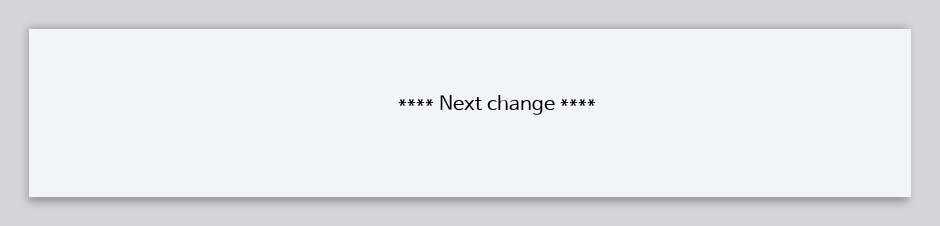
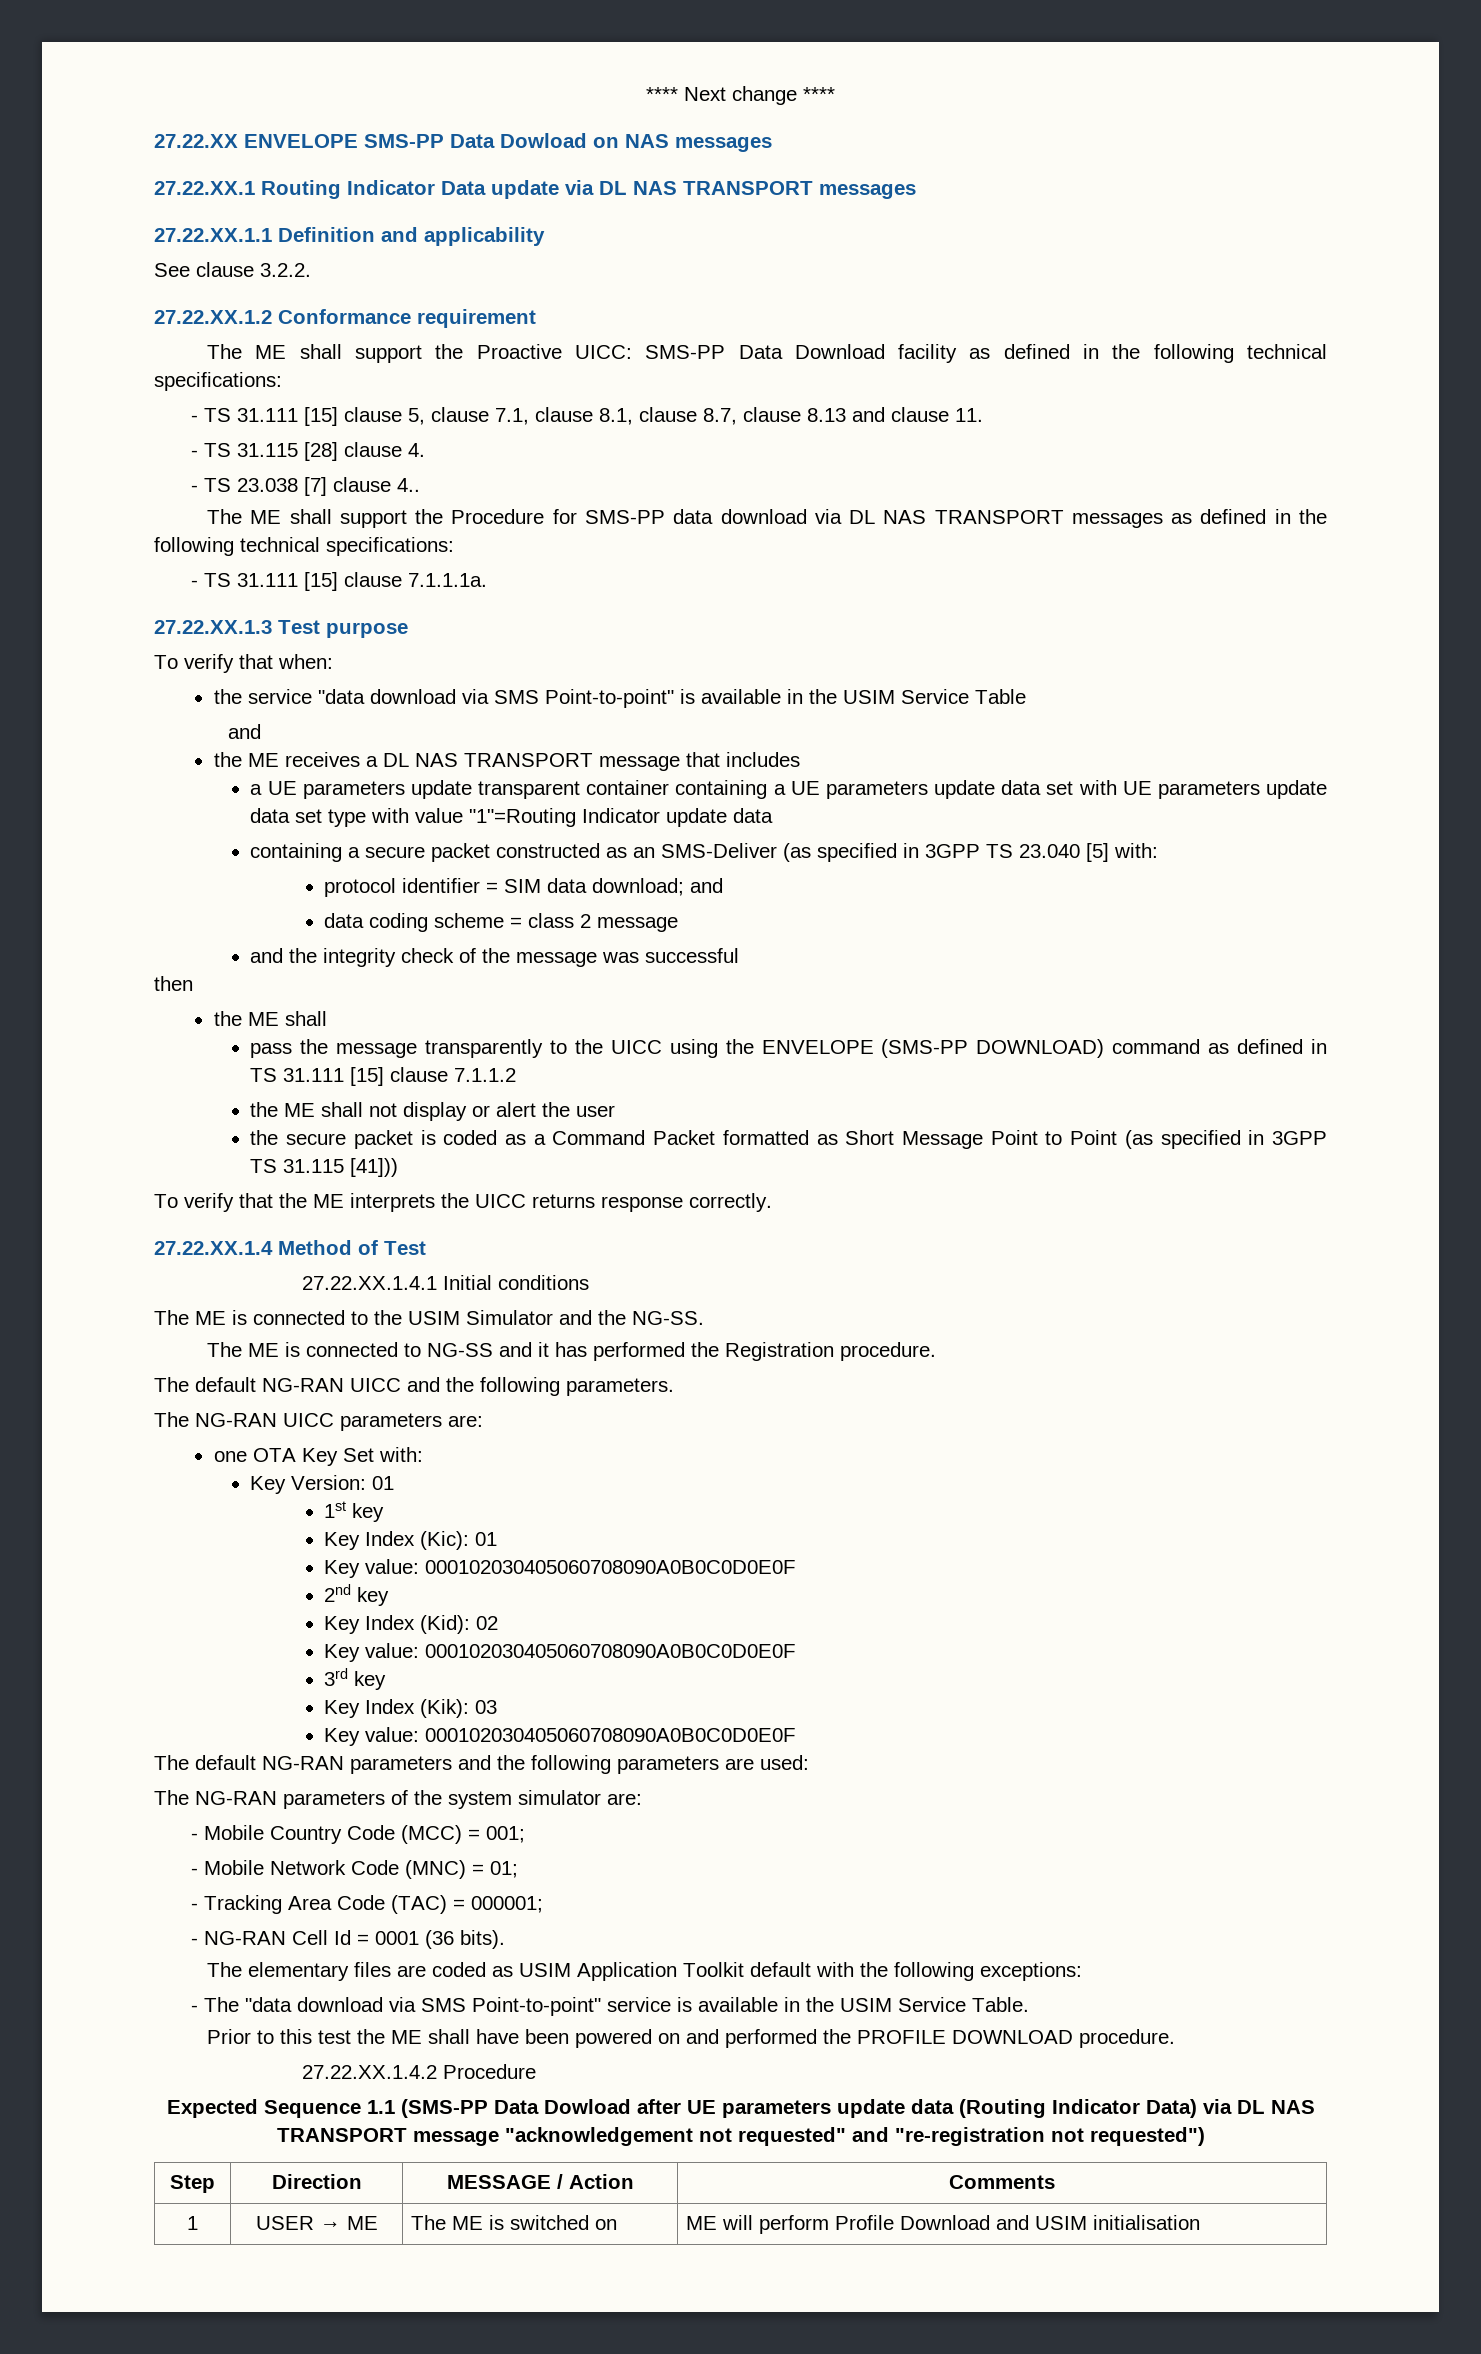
+ 27.22.XX ENVELOPE SMS-PP Data Dowload on NAS messages
+ 27.22.XX.1 Routing Indicator Data update via DL NAS TRANSPORT messages
+ 27.22.XX.1.1 Definition and applicability
+ See clause 3.2.2.
+ 27.22.XX.1.2 Conformance requirement
+ The ME shall support the Proactive UICC: SMS-PP Data Download facility as defined in the following technical specifications:
+ - TS 31.111 [15] clause 5, clause 7.1, clause 8.1, clause 8.7, clause 8.13 and clause 11.
+ - TS 31.115 [28] clause 4.
+ - TS 23.038 [7] clause 4..
+ The ME shall support the Procedure for SMS-PP data download via DL NAS TRANSPORT messages as defined in the following technical specifications:
+ - TS 31.111 [15] clause 7.1.1.1a.
+ 27.22.XX.1.3 Test purpose
+ To verify that when:
+ the service "data download via SMS Point-to-point" is available in the USIM Service Table
+ and
+ the ME receives a DL NAS TRANSPORT message that includes
+ a UE parameters update transparent container containing a UE parameters update data set with UE parameters update data set type with value "1"=Routing Indicator update data
+ containing a secure packet constructed as an SMS-Deliver (as specified in 3GPP TS 23.040 [5] with:
+ protocol identifier = SIM data download; and
+ data coding scheme = class 2 message
+ and the integrity check of the message was successful
+ then
+ the ME shall
+ pass the message transparently to the UICC using the ENVELOPE (SMS-PP DOWNLOAD) command as defined in TS 31.111 [15] clause 7.1.1.2
+ the ME shall not display or alert the user
+ the secure packet is coded as a Command Packet formatted as Short Message Point to Point (as specified in 3GPP TS 31.115 [41]))
+ To verify that the ME interprets the UICC returns response correctly.
+ 27.22.XX.1.4 Method of Test
+ 27.22.XX.1.4.1 Initial conditions
+ The ME is connected to the USIM Simulator and the NG-SS.
+ The ME is connected to NG-SS and it has performed the Registration procedure.
+ The default NG-RAN UICC and the following parameters.
+ The NG-RAN UICC parameters are:
+ one OTA Key Set with:
+ Key Version: 01
+ 1st key
+ Key Index (Kic): 01
+ Key value: 000102030405060708090A0B0C0D0E0F
+ 2nd key
+ Key Index (Kid): 02
+ Key value: 000102030405060708090A0B0C0D0E0F
+ 3rd key
+ Key Index (Kik): 03
+ Key value: 000102030405060708090A0B0C0D0E0F
+ The default NG-RAN parameters and the following parameters are used:
+ The NG-RAN parameters of the system simulator are:
+ - Mobile Country Code (MCC) = 001;
+ - Mobile Network Code (MNC) = 01;
+ - Tracking Area Code (TAC) = 000001;
+ - NG-RAN Cell Id = 0001 (36 bits).
+ The elementary files are coded as USIM Application Toolkit default with the following exceptions:
+ - The "data download via SMS Point-to-point" service is available in the USIM Service Table.
+ Prior to this test the ME shall have been powered on and performed the PROFILE DOWNLOAD procedure.
+ 27.22.XX.1.4.2 Procedure
+ Expected Sequence 1.1 (SMS-PP Data Dowload after UE parameters update data (Routing Indicator Data) via DL NAS TRANSPORT message "acknowledgement not requested" and "re-registration not requested")
+ Step | Direction | MESSAGE / Action | Comments
+ 1 | USER → ME | The ME is switched on | ME will perform Profile Download and USIM initialisation

